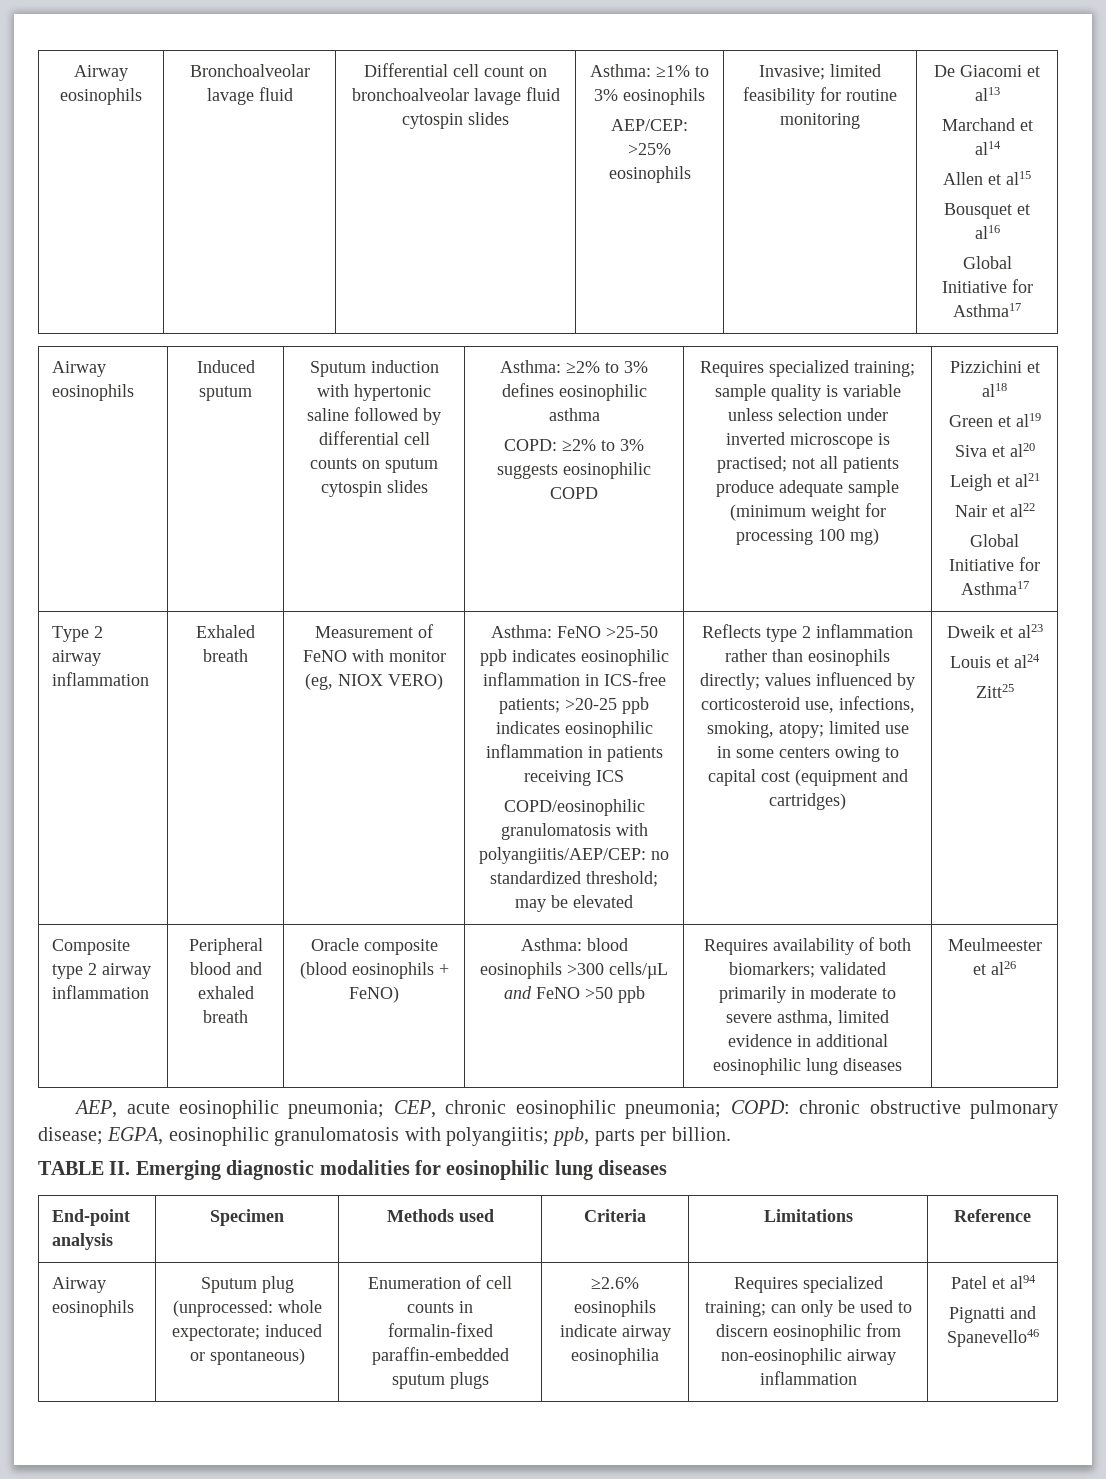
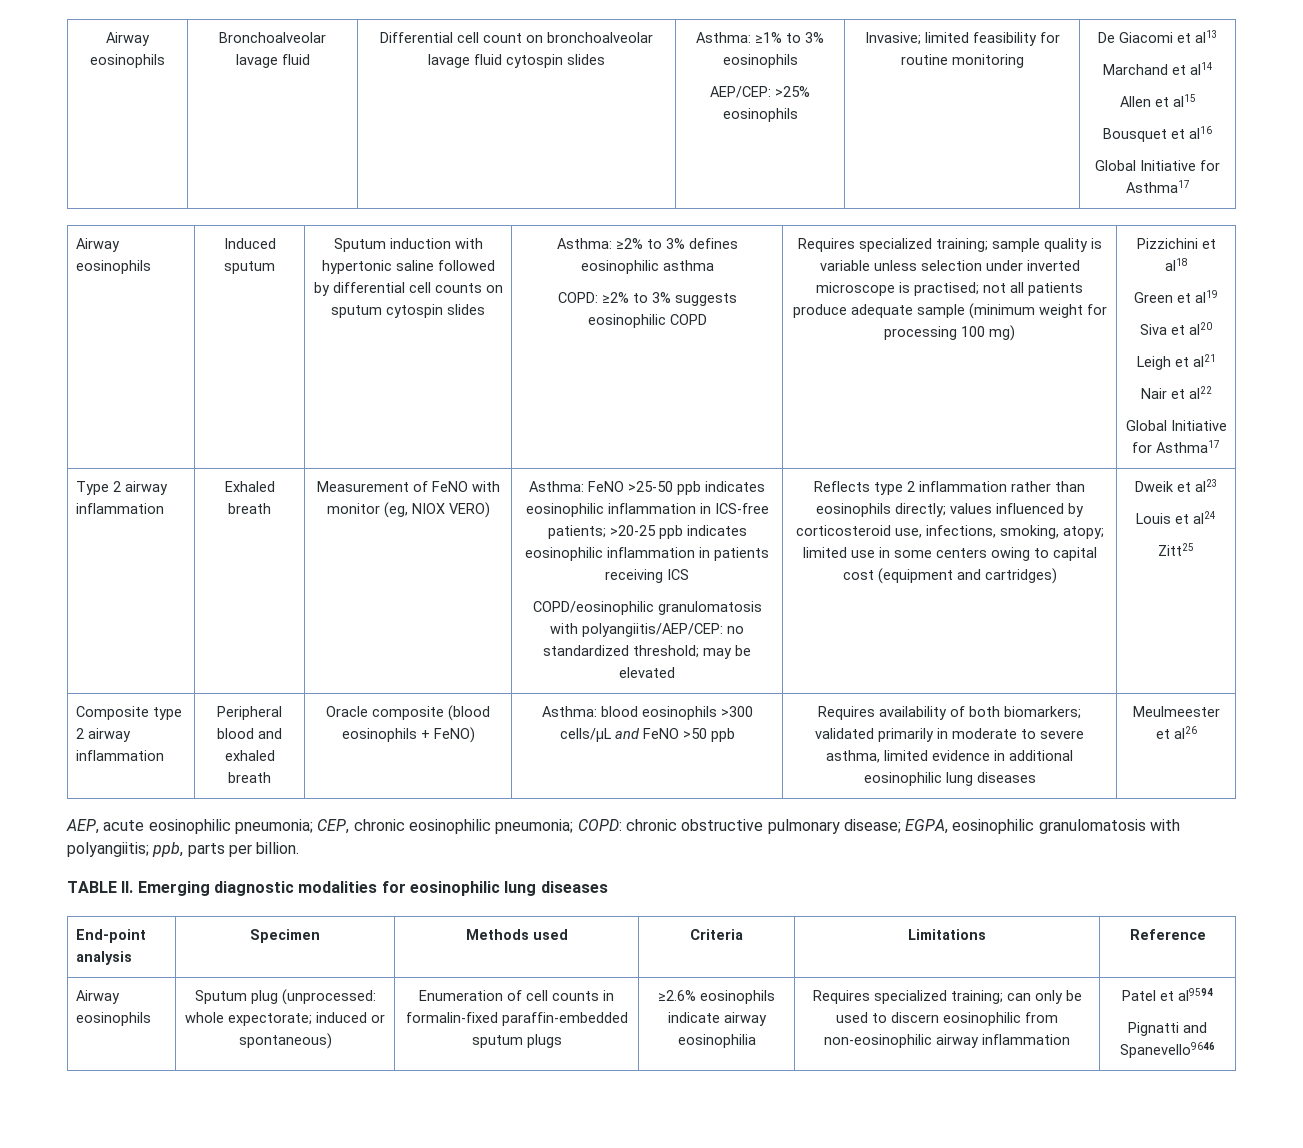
- Patel et al94
+ Patel et al9594
- Pignatti and Spanevello46
+ Pignatti and Spanevello9646

